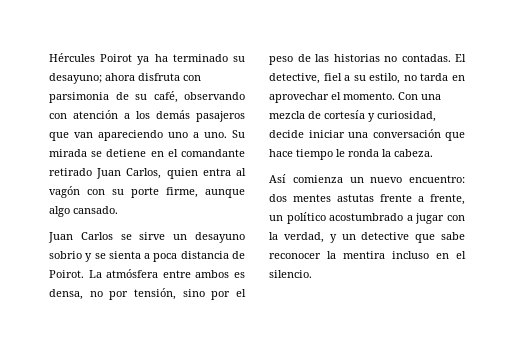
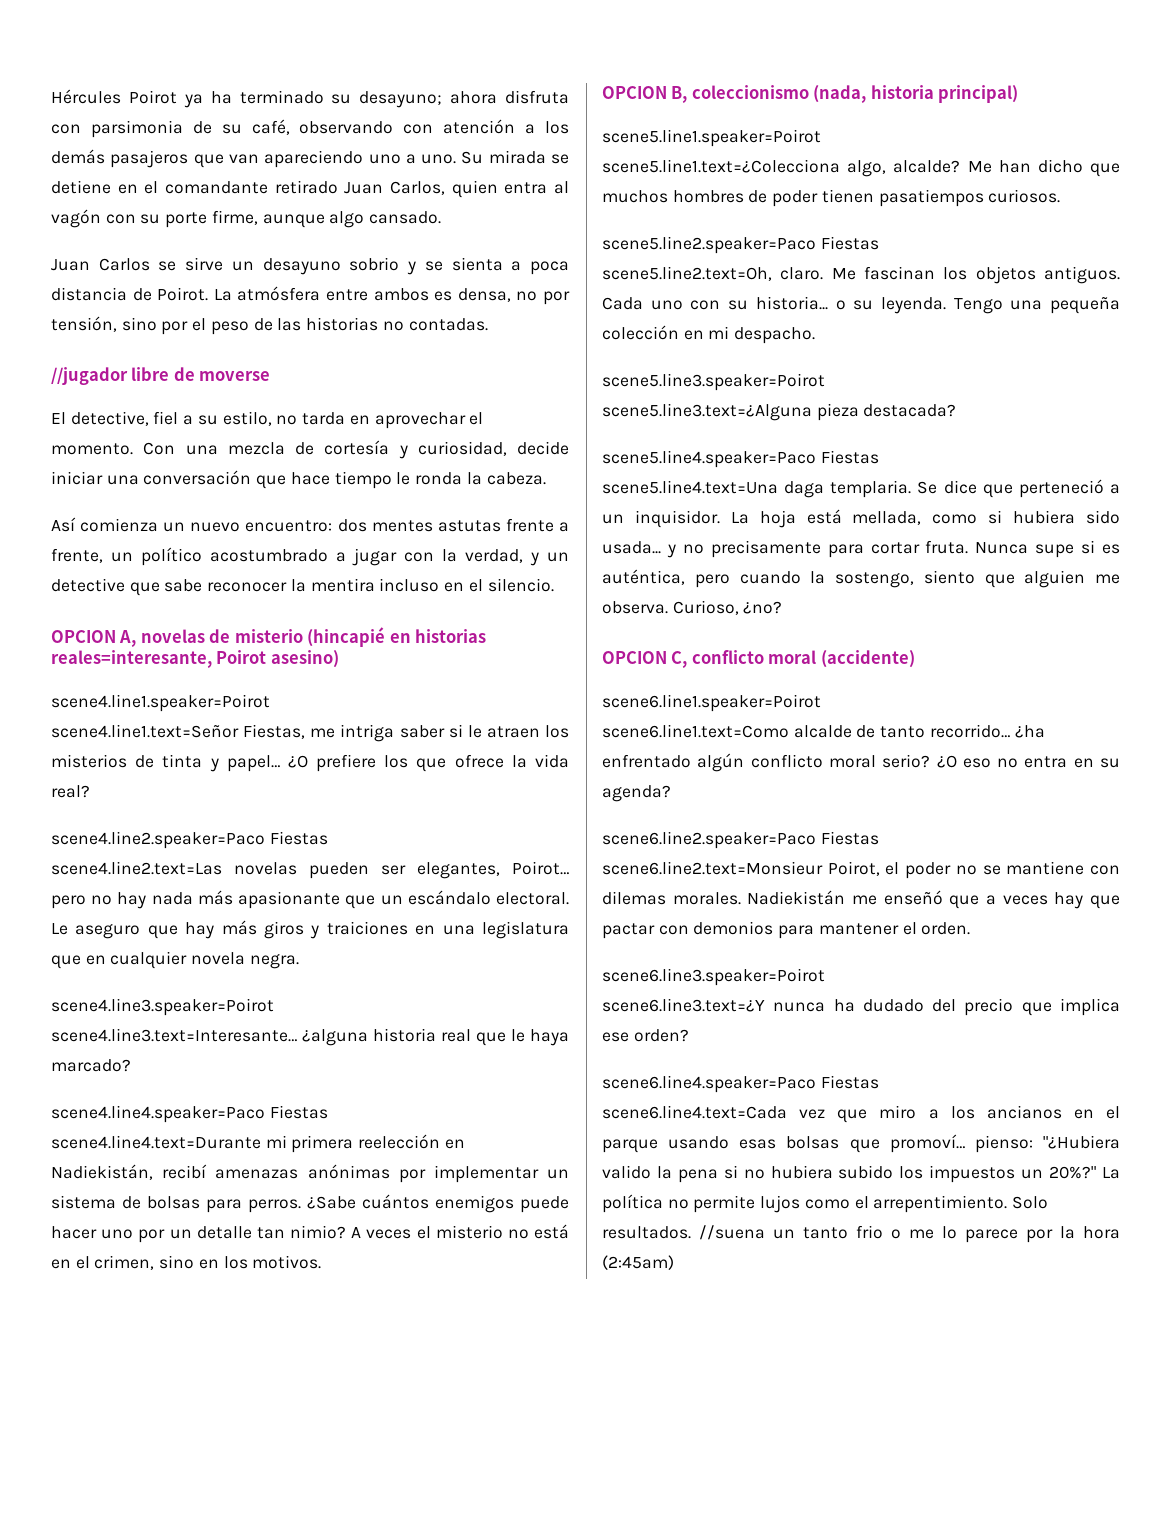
- La atmósfera entre ambos es densa, no por tensión, sino por el peso de las historias no contadas. El detective, fiel a su estilo, no tarda en aprovechar el momento.
+ La atmósfera entre ambos es densa, no por tensión, sino por el peso de las historias no contadas.
+ //jugador libre de moverse
+ El detective, fiel a su estilo, no tarda en aprovechar el momento.
+ OPCION A, novelas de misterio (hincapié en historias reales=interesante, Poirot asesino)
+ scene4.line1.speaker=Poirot
+ scene4.line1.text=Señor Fiestas, me intriga saber si le atraen los misterios de tinta y papel… ¿O prefiere los que ofrece la vida real?
+ scene4.line2.speaker=Paco Fiestas
+ scene4.line2.text=Las novelas pueden ser elegantes, Poirot… pero no hay nada más apasionante que un escándalo electoral. Le aseguro que hay más giros y traiciones en una legislatura que en cualquier novela negra.
+ scene4.line3.speaker=Poirot
+ scene4.line3.text=Interesante… ¿alguna historia real que le haya marcado?
+ scene4.line4.speaker=Paco Fiestas
+ scene4.line4.text=Durante mi primera reelección en Nadiekistán, recibí amenazas anónimas por implementar un sistema de bolsas para perros. ¿Sabe cuántos enemigos puede hacer uno por un detalle tan nimio? A veces el misterio no está en el crimen, sino en los motivos.
+ OPCION B, coleccionismo (nada, historia principal)
+ scene5.line1.speaker=Poirot
+ scene5.line1.text=¿Colecciona algo, alcalde? Me han dicho que muchos hombres de poder tienen pasatiempos curiosos.
+ scene5.line2.speaker=Paco Fiestas
+ scene5.line2.text=Oh, claro. Me fascinan los objetos antiguos. Cada uno con su historia... o su leyenda. Tengo una pequeña colección en mi despacho.
+ scene5.line3.speaker=Poirot
+ scene5.line3.text=¿Alguna pieza destacada?
+ scene5.line4.speaker=Paco Fiestas
+ scene5.line4.text=Una daga templaria. Se dice que perteneció a un inquisidor. La hoja está mellada, como si hubiera sido usada... y no precisamente para cortar fruta. Nunca supe si es auténtica, pero cuando la sostengo, siento que alguien me observa. Curioso, ¿no?
+ OPCION C, conflicto moral (accidente)
+ scene6.line1.speaker=Poirot
+ scene6.line1.text=Como alcalde de tanto recorrido… ¿ha enfrentado algún conflicto moral serio? ¿O eso no entra en su agenda?
+ scene6.line2.speaker=Paco Fiestas
+ scene6.line2.text=Monsieur Poirot, el poder no se mantiene con dilemas morales. Nadiekistán me enseñó que a veces hay que pactar con demonios para mantener el orden.
+ scene6.line3.speaker=Poirot
+ scene6.line3.text=¿Y nunca ha dudado del precio que implica ese orden?
+ scene6.line4.speaker=Paco Fiestas
+ scene6.line4.text=Cada vez que miro a los ancianos en el parque usando esas bolsas que promoví… pienso: "¿Hubiera valido la pena si no hubiera subido los impuestos un 20%?" La política no permite lujos como el arrepentimiento. Solo resultados. //suena un tanto frio o me lo parece por la hora (2:45am)

